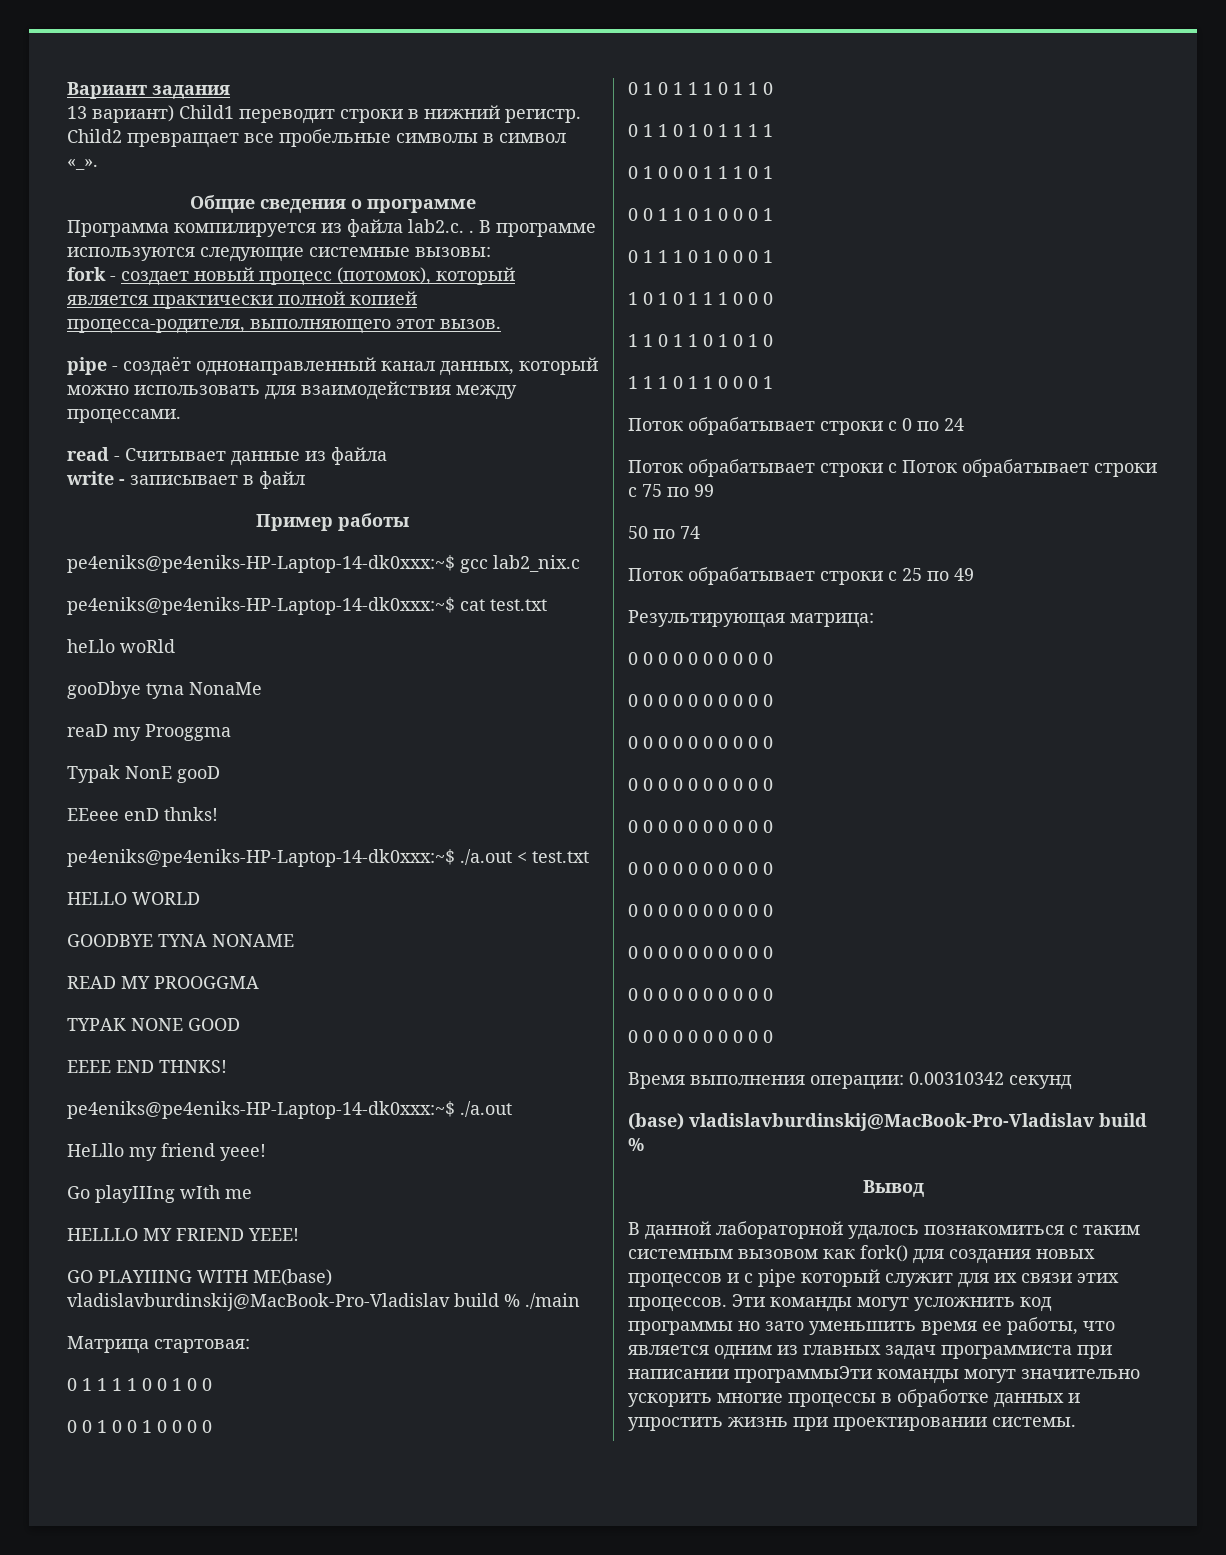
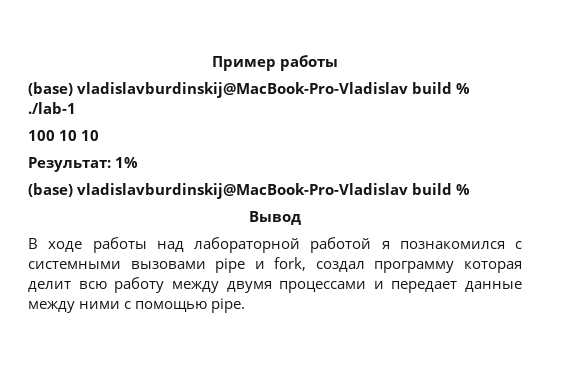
- Вариант задания
- 13 вариант) Child1 переводит строки в нижний регистр. Child2 превращает все пробельные символы в символ «_».
- Общие сведения о программе
- Программа компилируется из файла lab2.c. . В программе используются следующие системные вызовы:
- fork - создает новый процесс (потомок), который является практически полной копией процесса-родителя, выполняющего этот вызов.
- pipe - создаёт однонаправленный канал данных, который можно использовать для взаимодействия между процессами.
- read - Считывает данные из файла
- write - записывает в файл
  Пример работы
- pe4eniks@pe4eniks-HP-Laptop-14-dk0xxx:~$ gcc lab2_nix.c
- pe4eniks@pe4eniks-HP-Laptop-14-dk0xxx:~$ cat test.txt
- heLlo woRld
- gooDbye tyna NonaMe
- reaD my Prooggma
- Typak NonE gooD
- EEeee enD thnks!
- pe4eniks@pe4eniks-HP-Laptop-14-dk0xxx:~$ ./a.out < test.txt
- HELLO WORLD
- GOODBYE TYNA NONAME
- READ MY PROOGGMA
- TYPAK NONE GOOD
- EEEE END THNKS!
- pe4eniks@pe4eniks-HP-Laptop-14-dk0xxx:~$ ./a.out
- HeLllo my friend yeee!
- Go playIIIng wIth me
- HELLLO MY FRIEND YEEE!
- GO PLAYIIING WITH ME(base) vladislavburdinskij@MacBook-Pro-Vladislav build % ./main
- Матрица стартовая:
- 0 1 1 1 1 0 0 1 0 0
- 0 0 1 0 0 1 0 0 0 0
- 0 1 0 1 1 1 0 1 1 0
- 0 1 1 0 1 0 1 1 1 1
- 0 1 0 0 0 1 1 1 0 1
- 0 0 1 1 0 1 0 0 0 1
- 0 1 1 1 0 1 0 0 0 1
- 1 0 1 0 1 1 1 0 0 0
- 1 1 0 1 1 0 1 0 1 0
- 1 1 1 0 1 1 0 0 0 1
- Поток обрабатывает строки с 0 по 24
- Поток обрабатывает строки с Поток обрабатывает строки с 75 по 99
- 50 по 74
- Поток обрабатывает строки с 25 по 49
- Результирующая матрица:
- 0 0 0 0 0 0 0 0 0 0
- 0 0 0 0 0 0 0 0 0 0
- 0 0 0 0 0 0 0 0 0 0
- 0 0 0 0 0 0 0 0 0 0
- 0 0 0 0 0 0 0 0 0 0
- 0 0 0 0 0 0 0 0 0 0
- 0 0 0 0 0 0 0 0 0 0
- 0 0 0 0 0 0 0 0 0 0
- 0 0 0 0 0 0 0 0 0 0
- 0 0 0 0 0 0 0 0 0 0
- Время выполнения операции: 0.00310342 секунд
+ (base) vladislavburdinskij@MacBook-Pro-Vladislav build % ./lab-1
+ 100 10 10
+ Результат: 1%
- В данной лабораторной удалось познакомиться с таким системным вызовом как fork() для создания новых процессов и с pipe который служит для их связи этих процессов. Эти команды могут усложнить код программы но зато уменьшить время ее работы, что является одним из главных задач программиста при написании программыЭти команды могут значительно ускорить многие процессы в обработке данных и упростить жизнь при проектировании системы.
+ В ходе работы над лабораторной работой я познакомился с системными вызовами pipe и fork, создал программу которая делит всю работу между двумя процессами и передает данные между ними с помощью pipe.

